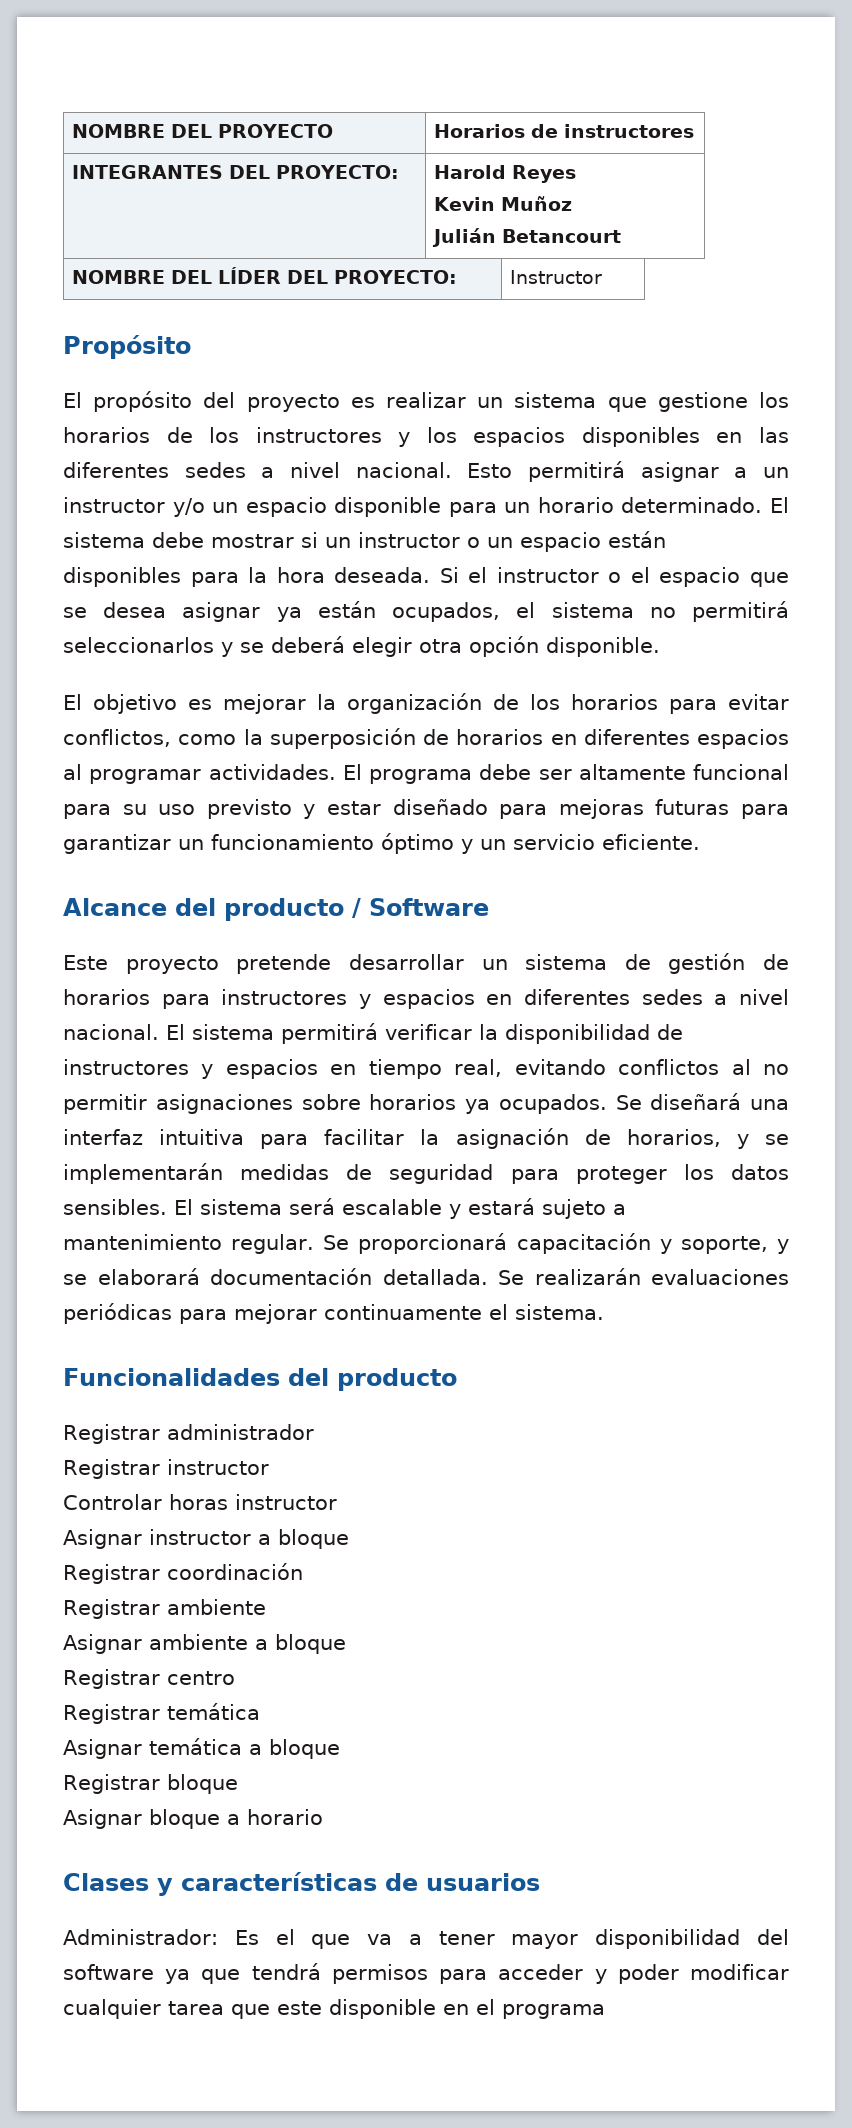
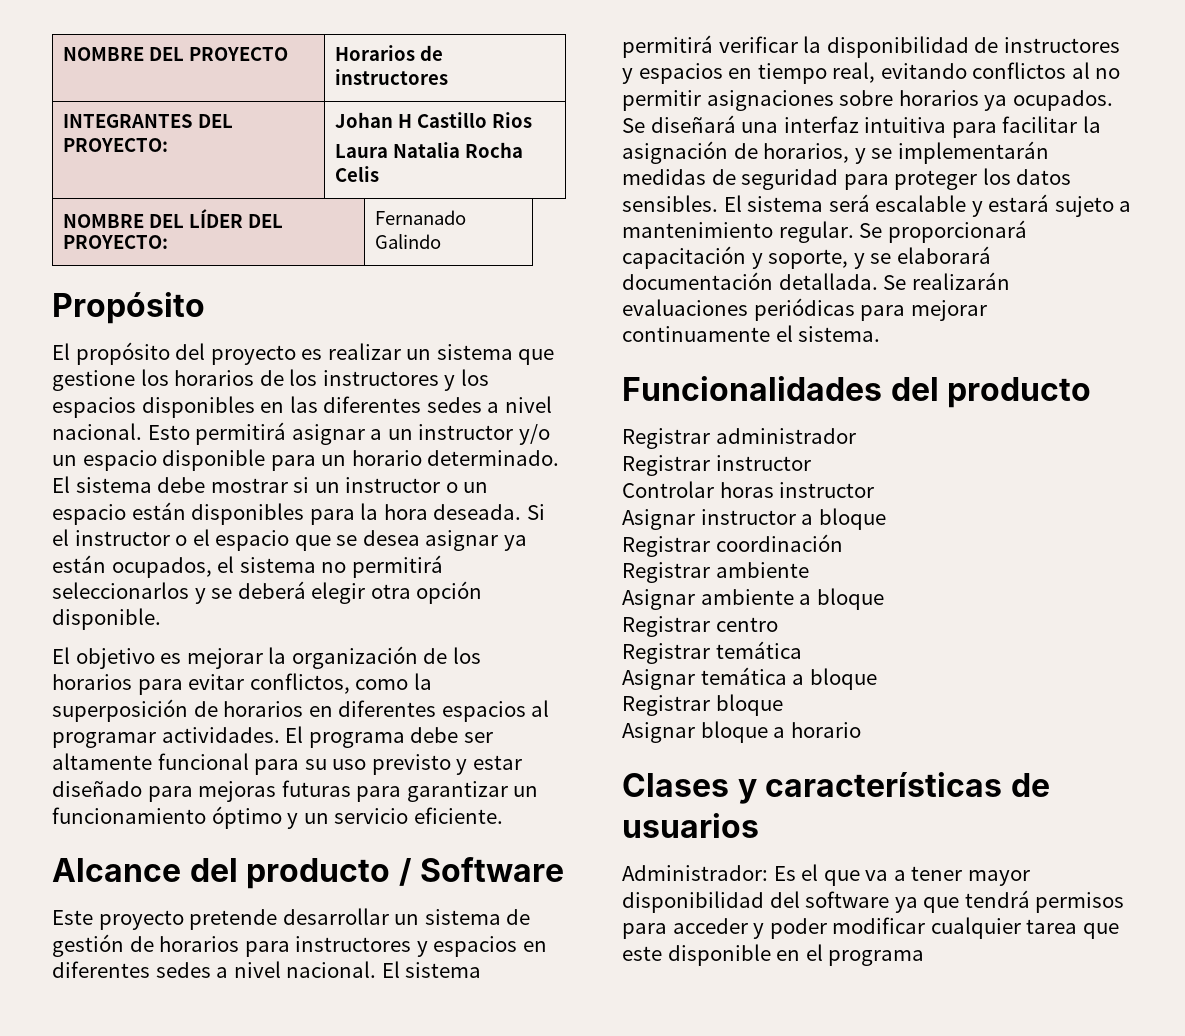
- INTEGRANTES DEL PROYECTO: | Harold Reyes
- Kevin Muñoz
- Julián Betancourt
+ INTEGRANTES DEL PROYECTO: | Johan H Castillo Rios
+ Laura Natalia Rocha Celis
- NOMBRE DEL LÍDER DEL PROYECTO: | Instructor
+ NOMBRE DEL LÍDER DEL PROYECTO: | Fernanado Galindo

